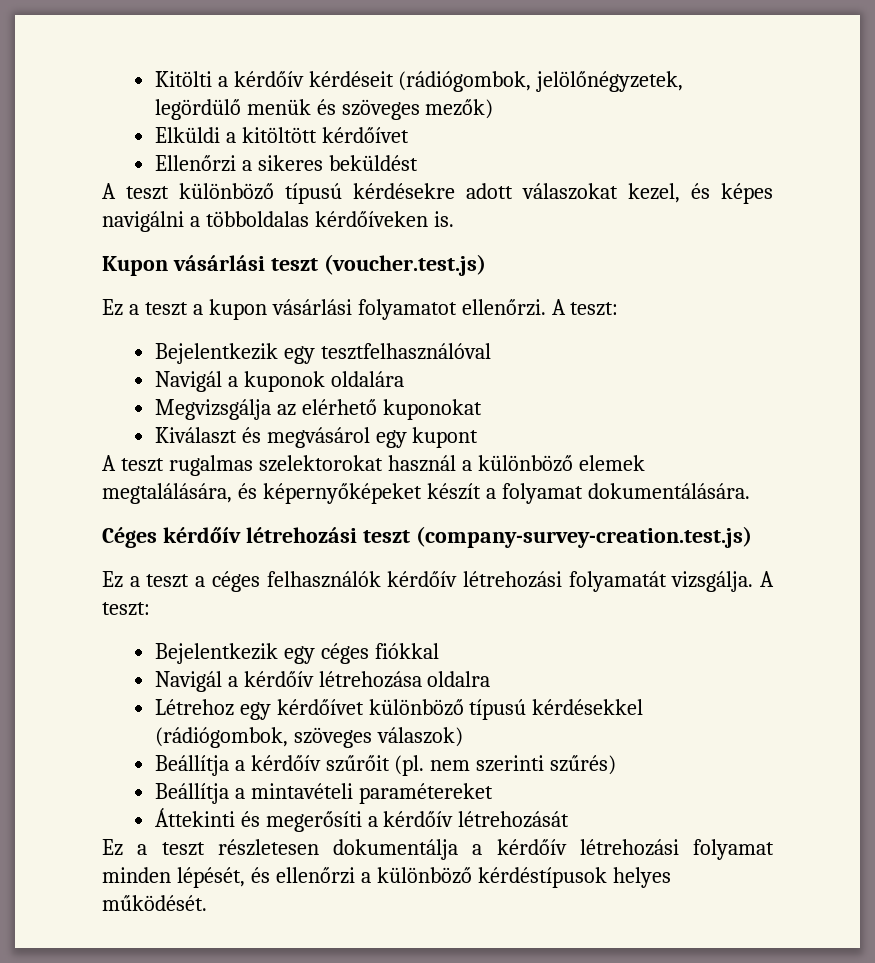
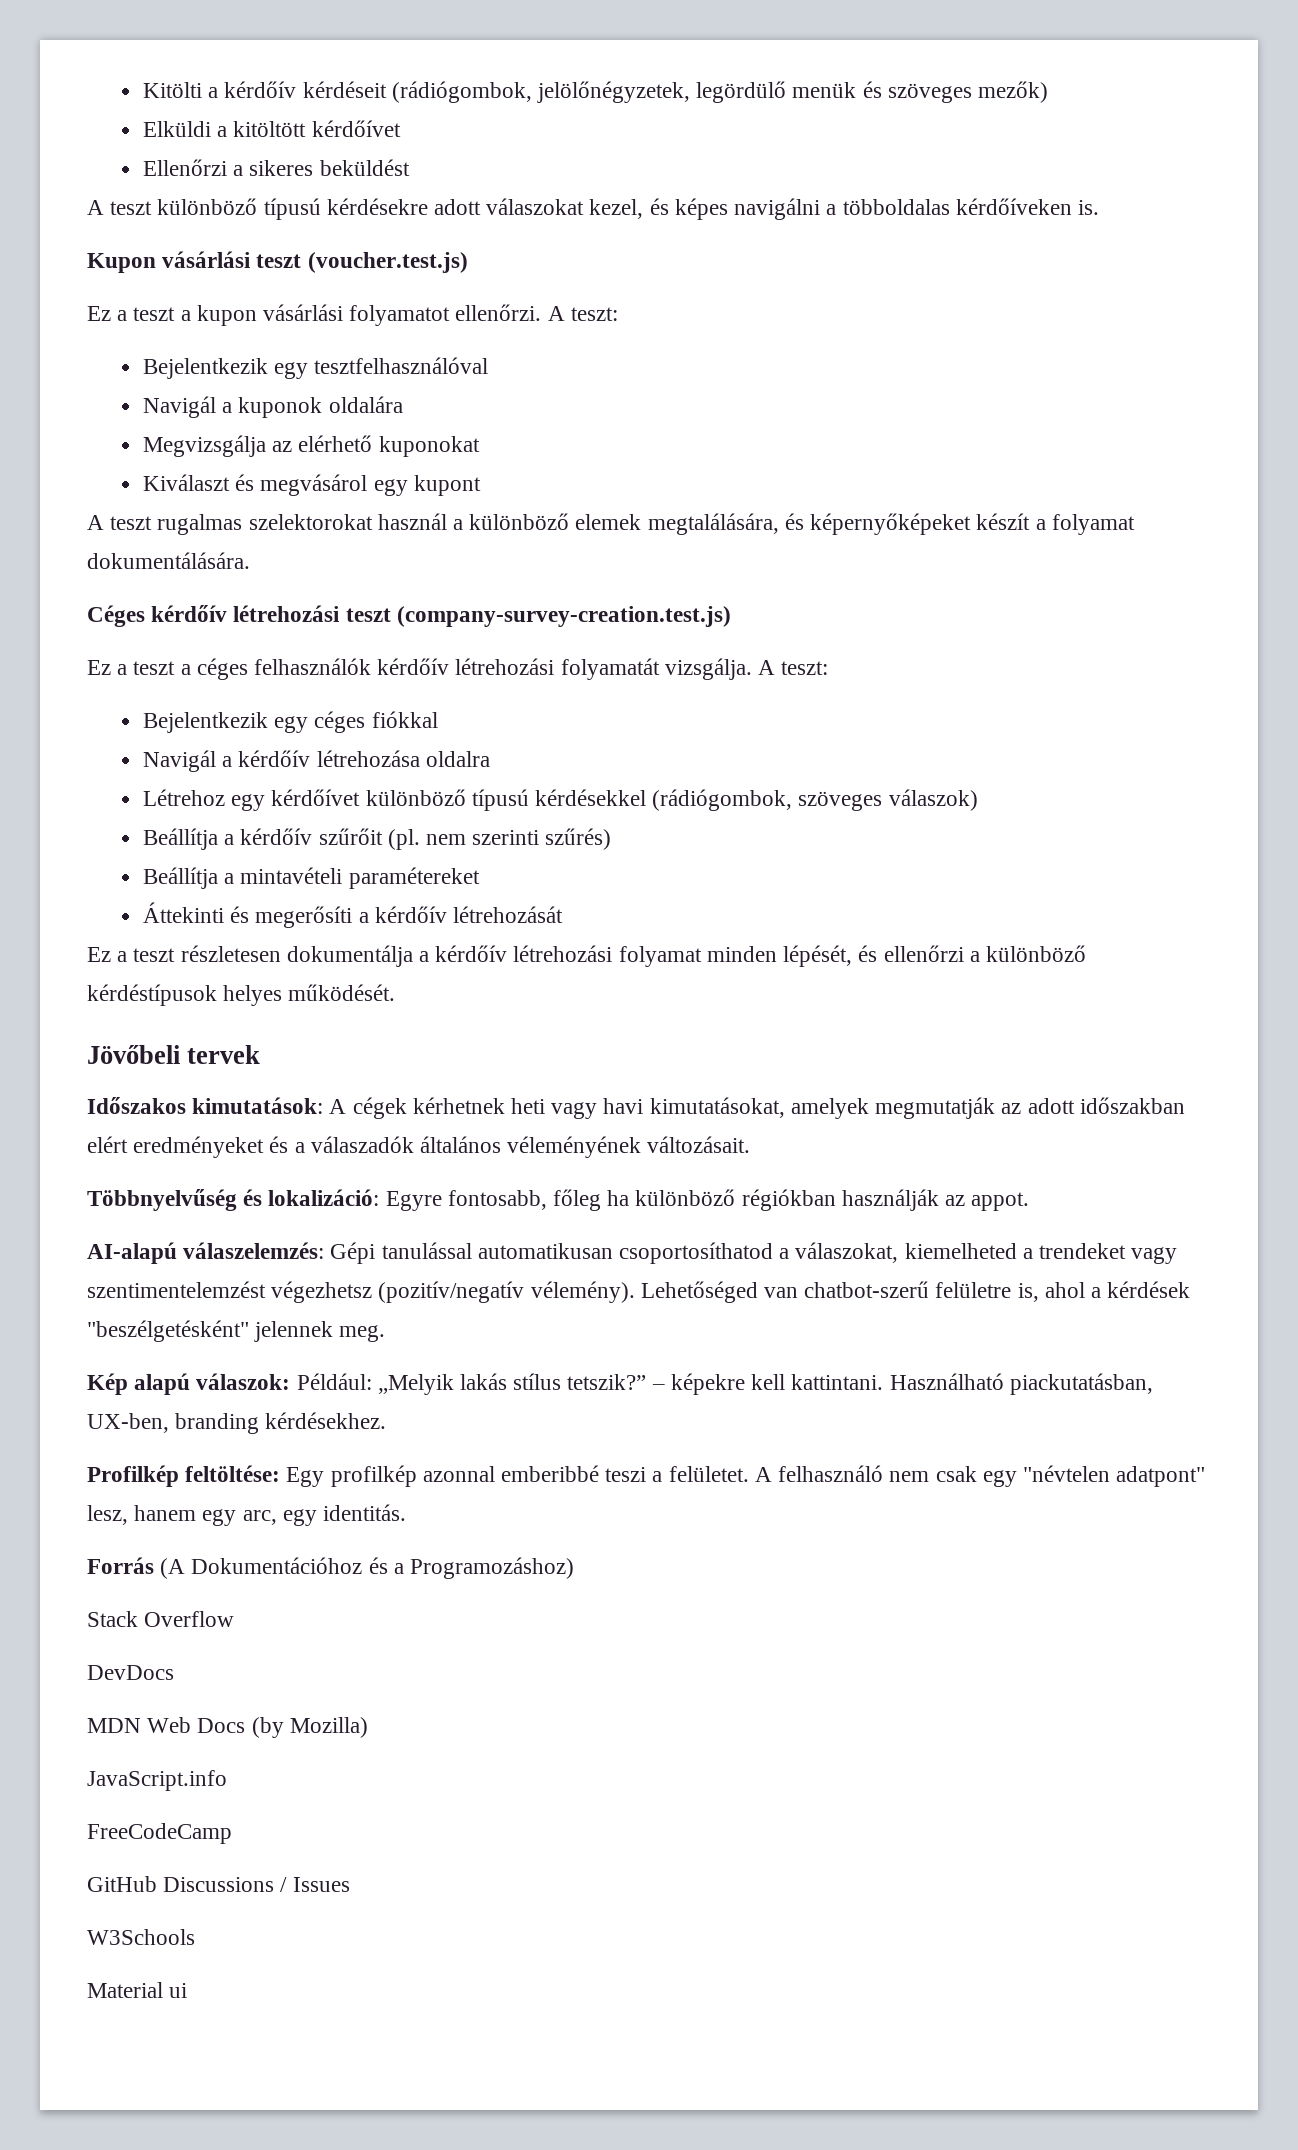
+ Jövőbeli tervek
+ Időszakos kimutatások: A cégek kérhetnek heti vagy havi kimutatásokat, amelyek megmutatják az adott időszakban elért eredményeket és a válaszadók általános véleményének változásait.
+ Többnyelvűség és lokalizáció: Egyre fontosabb, főleg ha különböző régiókban használják az appot.
+ AI-alapú válaszelemzés: Gépi tanulással automatikusan csoportosíthatod a válaszokat, kiemelheted a trendeket vagy szentimentelemzést végezhetsz (pozitív/negatív vélemény). Lehetőséged van chatbot-szerű felületre is, ahol a kérdések "beszélgetésként" jelennek meg.
+ Kép alapú válaszok: Például: „Melyik lakás stílus tetszik?” – képekre kell kattintani. Használható piackutatásban, UX-ben, branding kérdésekhez.
+ Profilkép feltöltése: Egy profilkép azonnal emberibbé teszi a felületet. A felhasználó nem csak egy "névtelen adatpont" lesz, hanem egy arc, egy identitás.
+ Forrás (A Dokumentációhoz és a Programozáshoz)
+ Stack Overflow
+ DevDocs
+ MDN Web Docs (by Mozilla)
+ JavaScript.info
+ FreeCodeCamp
+ GitHub Discussions / Issues
+ W3Schools
+ Material ui

